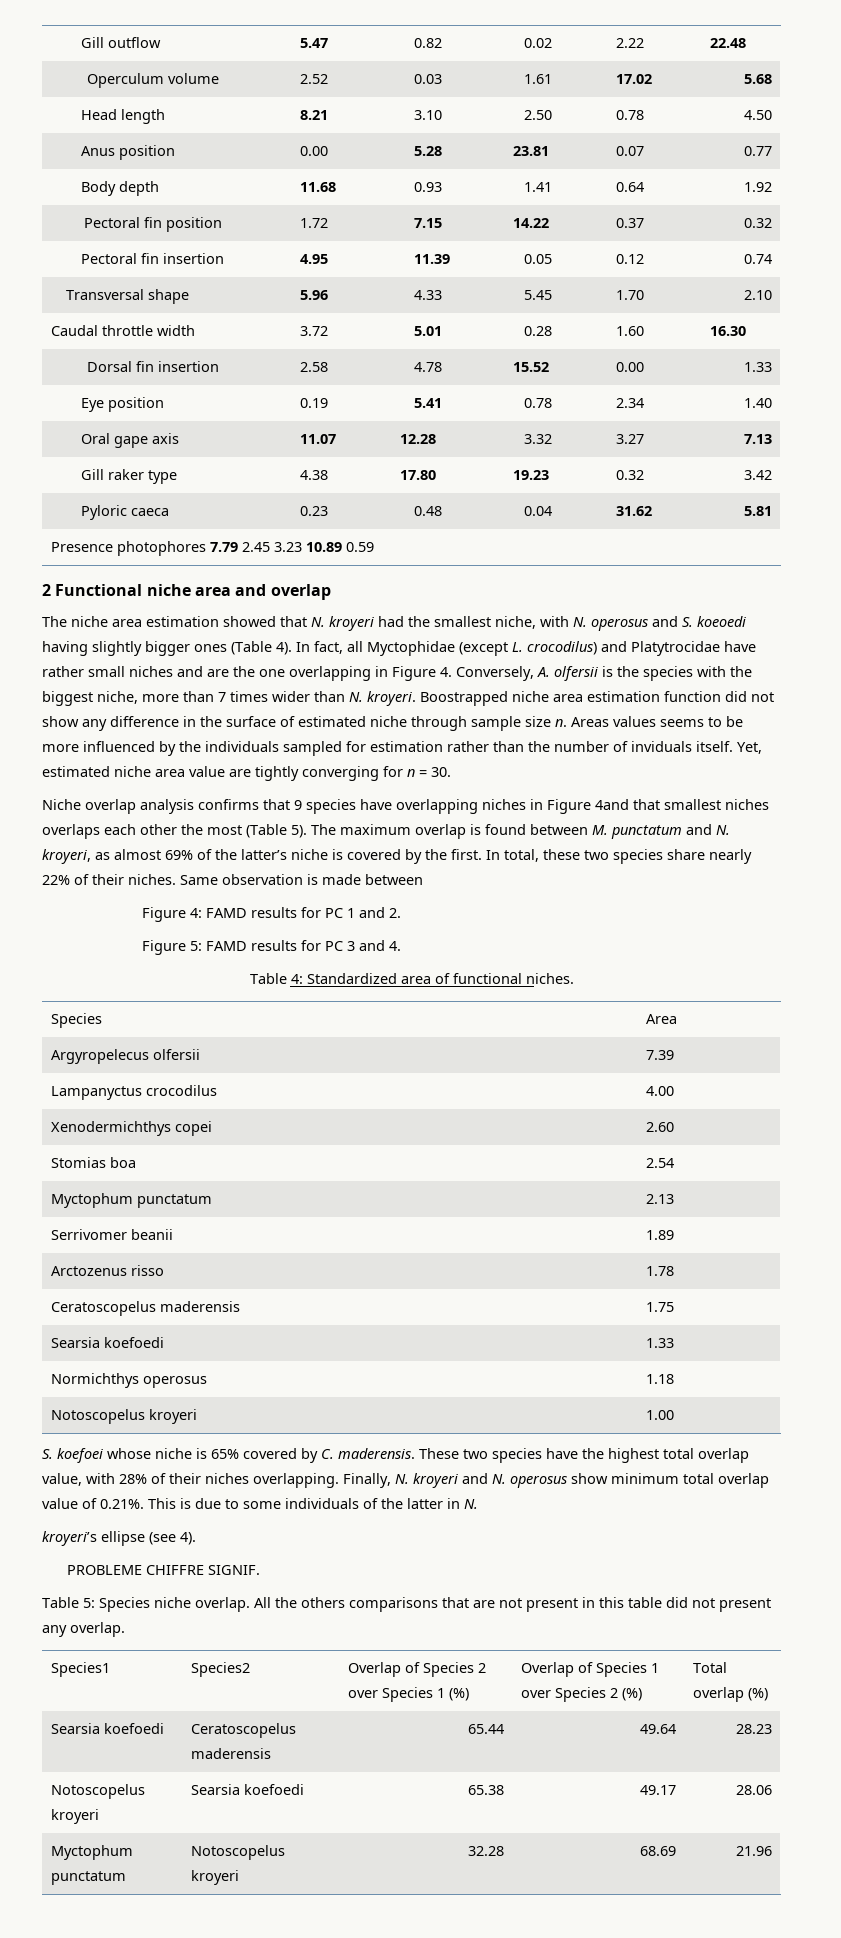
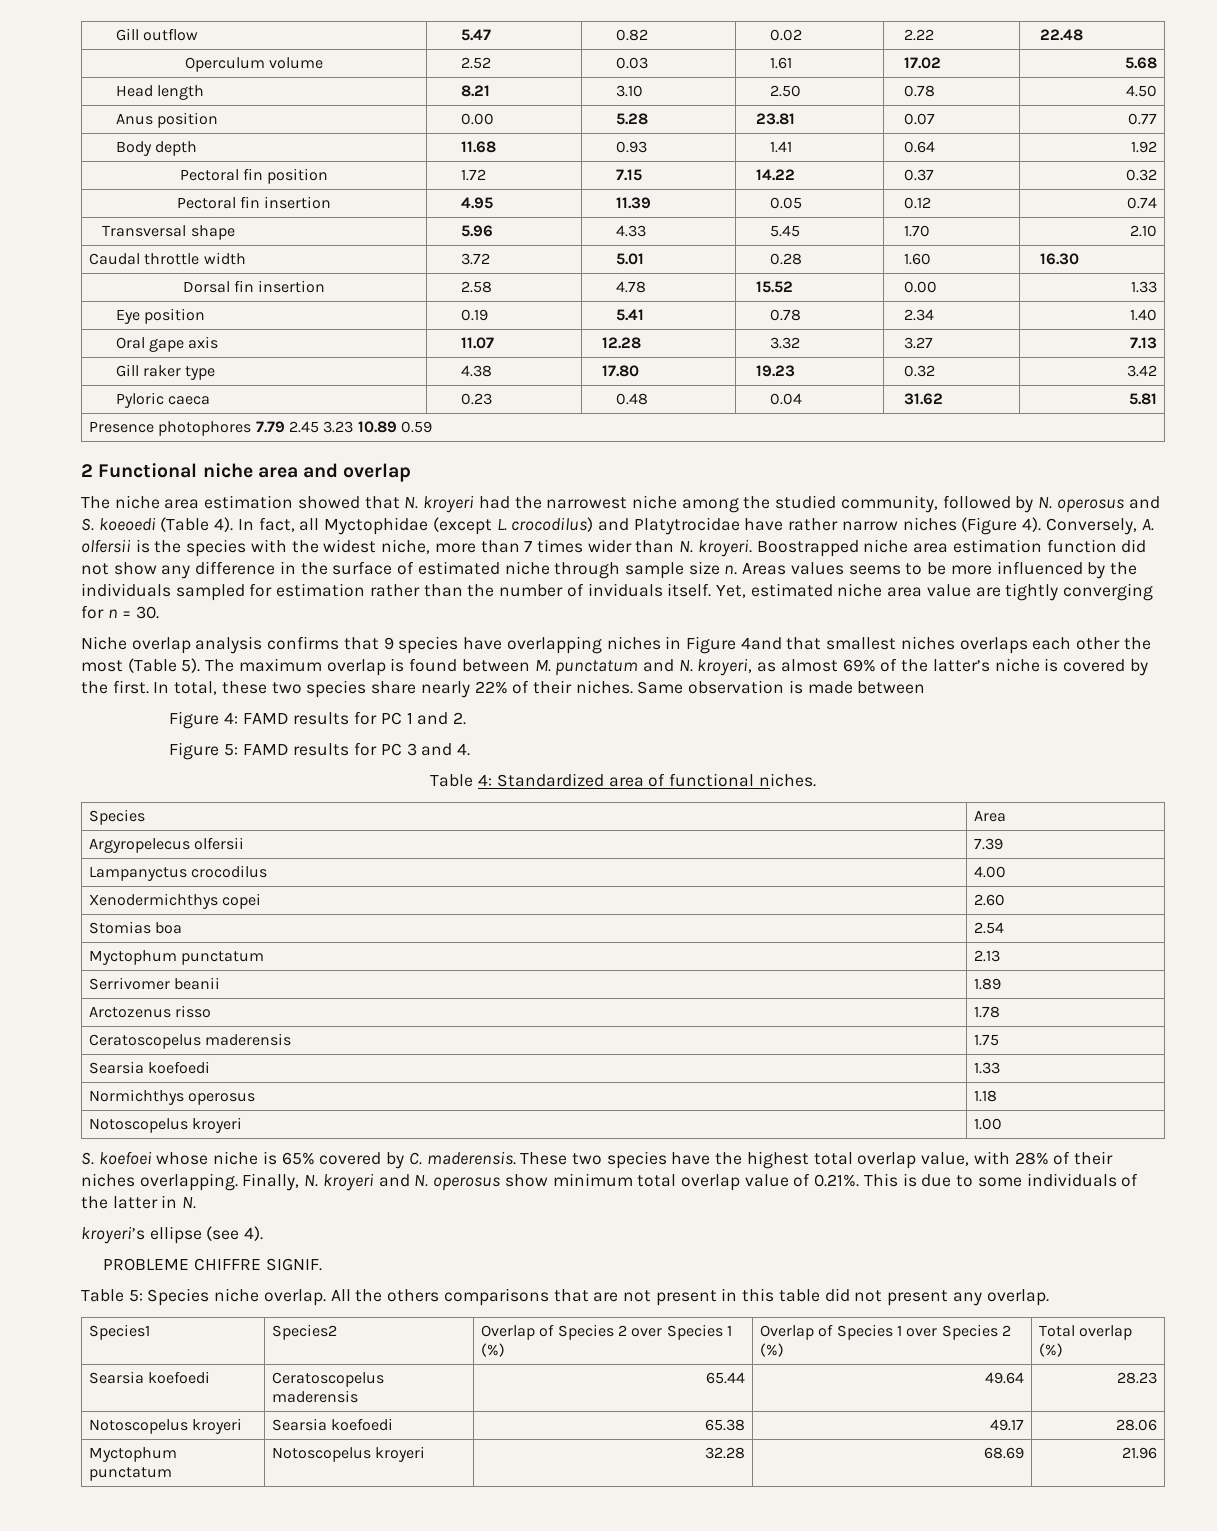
- The niche area estimation showed that N. kroyeri had the smallest niche, with N. operosus and S. koeoedi having slightly bigger ones (Table 4).
+ The niche area estimation showed that N. kroyeri had the narrowest niche among the studied community, followed by N. operosus and S. koeoedi (Table 4).
- In fact, all Myctophidae (except L. crocodilus) and Platytrocidae have rather small niches and are the one overlapping in Figure 4. Conversely, A. olfersii is the species with the biggest niche, more than 7 times wider than N. kroyeri.
+ In fact, all Myctophidae (except L. crocodilus) and Platytrocidae have rather narrow niches (Figure 4). Conversely, A. olfersii is the species with the widest niche, more than 7 times wider than N. kroyeri.

